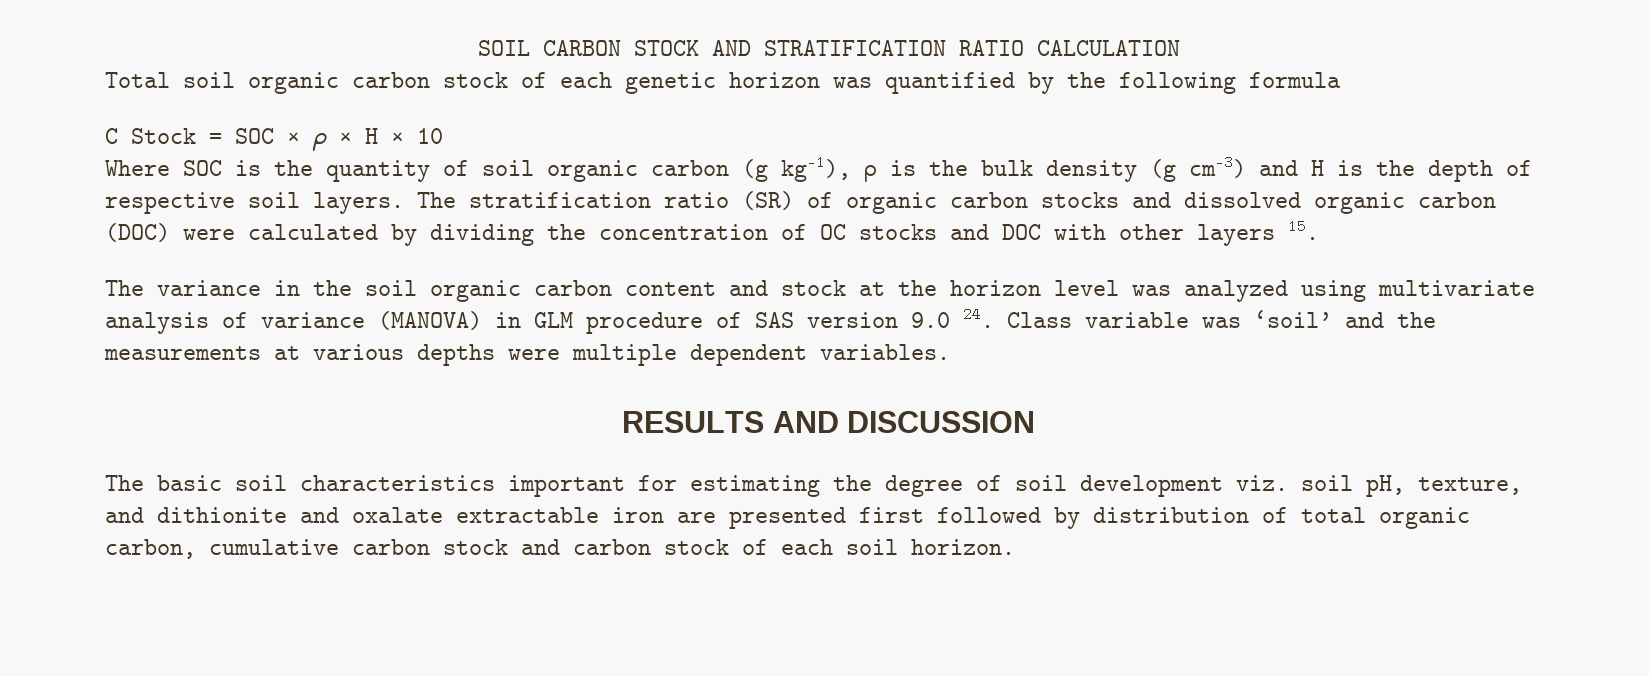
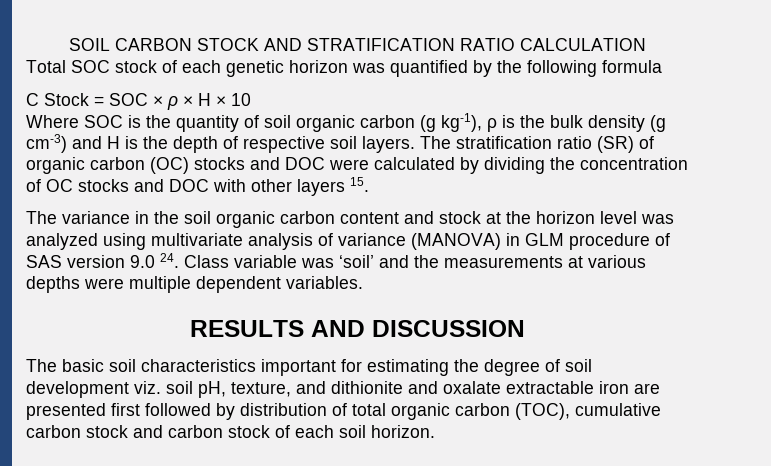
- Total soil organic carbon stock of each genetic horizon was quantified by the following formula
+ Total SOC stock of each genetic horizon was quantified by the following formula
- The stratification ratio (SR) of organic carbon stocks and dissolved organic carbon (DOC) were calculated by dividing the concentration of OC stocks and DOC with other layers 15.
+ The stratification ratio (SR) of organic carbon (OC) stocks and DOC were calculated by dividing the concentration of OC stocks and DOC with other layers 15.
- The basic soil characteristics important for estimating the degree of soil development viz. soil pH, texture, and dithionite and oxalate extractable iron are presented first followed by distribution of total organic carbon, cumulative carbon stock and carbon stock of each soil horizon.
+ The basic soil characteristics important for estimating the degree of soil development viz. soil pH, texture, and dithionite and oxalate extractable iron are presented first followed by distribution of total organic carbon (TOC), cumulative carbon stock and carbon stock of each soil horizon.

